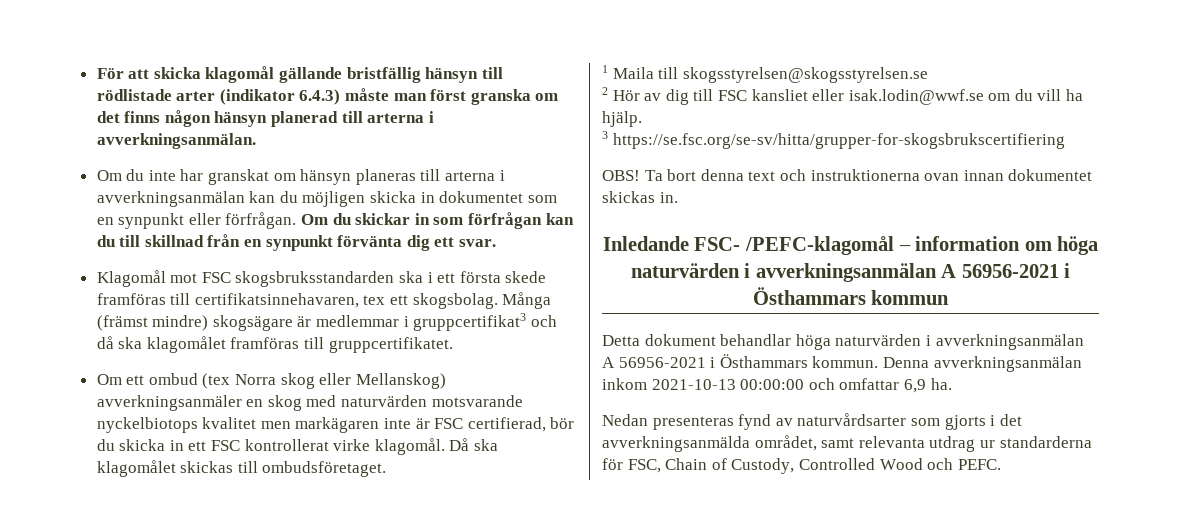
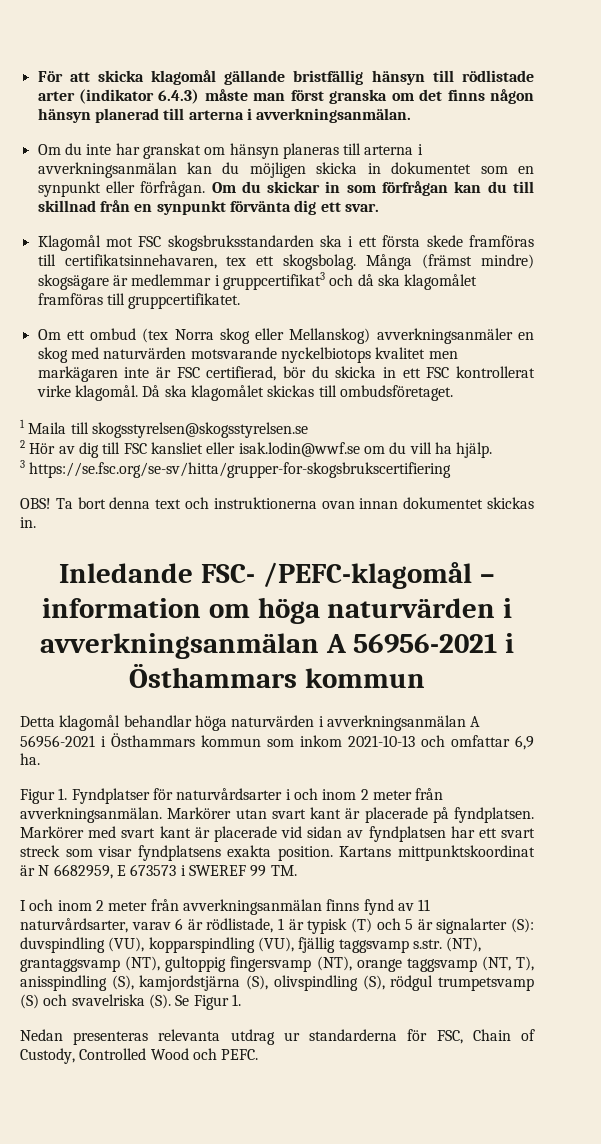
- Detta dokument behandlar höga naturvärden i avverkningsanmälan A 56956-2021 i Östhammars kommun. Denna avverkningsanmälan inkom 2021-10-13 00:00:00 och omfattar 6,9 ha.
+ Detta klagomål behandlar höga naturvärden i avverkningsanmälan A 56956-2021 i Östhammars kommun som inkom 2021-10-13 och omfattar 6,9 ha.
- Nedan presenteras fynd av naturvårdsarter som gjorts i det avverkningsanmälda området, samt relevanta utdrag ur standarderna för FSC, Chain of Custody, Controlled Wood och PEFC.
+ Figur 1. Fyndplatser för naturvårdsarter i och inom 2 meter från avverkningsanmälan. Markörer utan svart kant är placerade på fyndplatsen. Markörer med svart kant är placerade vid sidan av fyndplatsen har ett svart streck som visar fyndplatsens exakta position. Kartans mittpunktskoordinat är N 6682959, E 673573 i SWEREF 99 TM.
+ I och inom 2 meter från avverkningsanmälan finns fynd av 11 naturvårdsarter, varav 6 är rödlistade, 1 är typisk (T) och 5 är signalarter (S): duvspindling (VU), kopparspindling (VU), fjällig taggsvamp s.str. (NT), grantaggsvamp (NT), gultoppig fingersvamp (NT), orange taggsvamp (NT, T), anisspindling (S), kamjordstjärna (S), olivspindling (S), rödgul trumpetsvamp (S) och svavelriska (S). Se Figur 1.
+ Nedan presenteras relevanta utdrag ur standarderna för FSC, Chain of Custody, Controlled Wood och PEFC.

